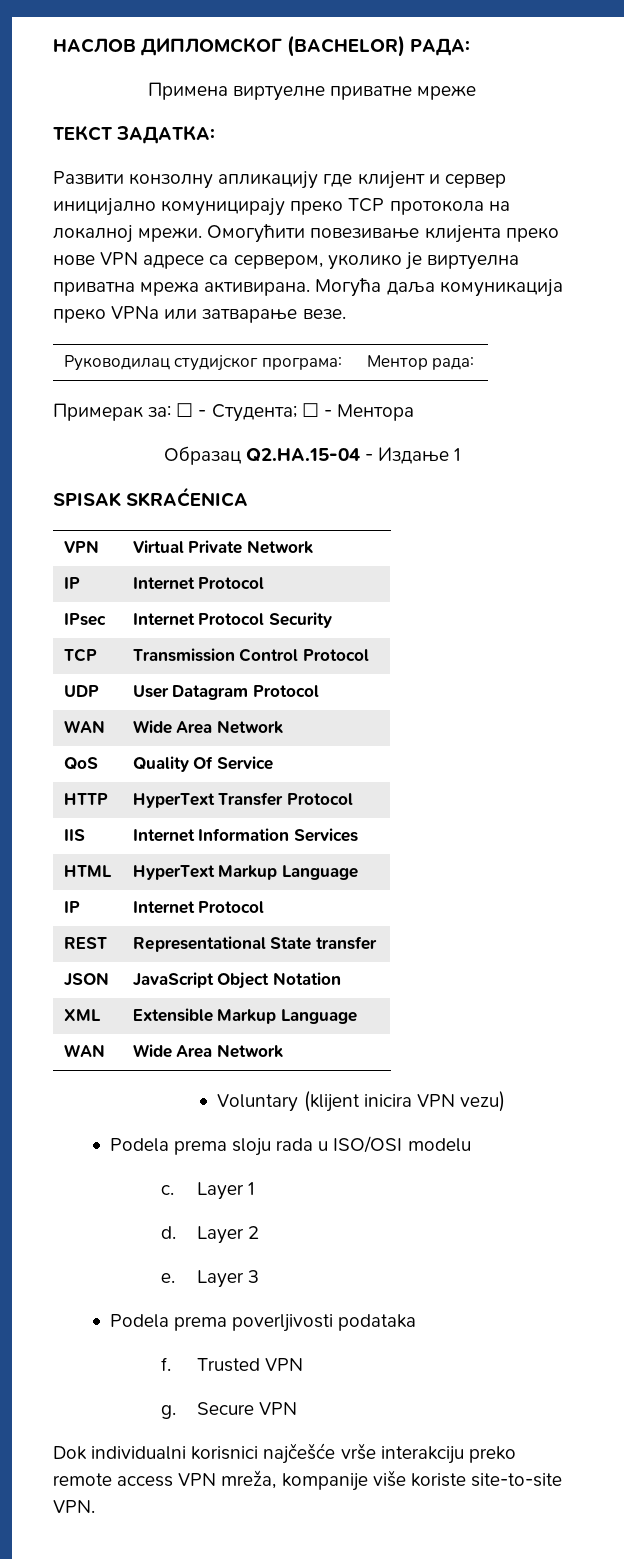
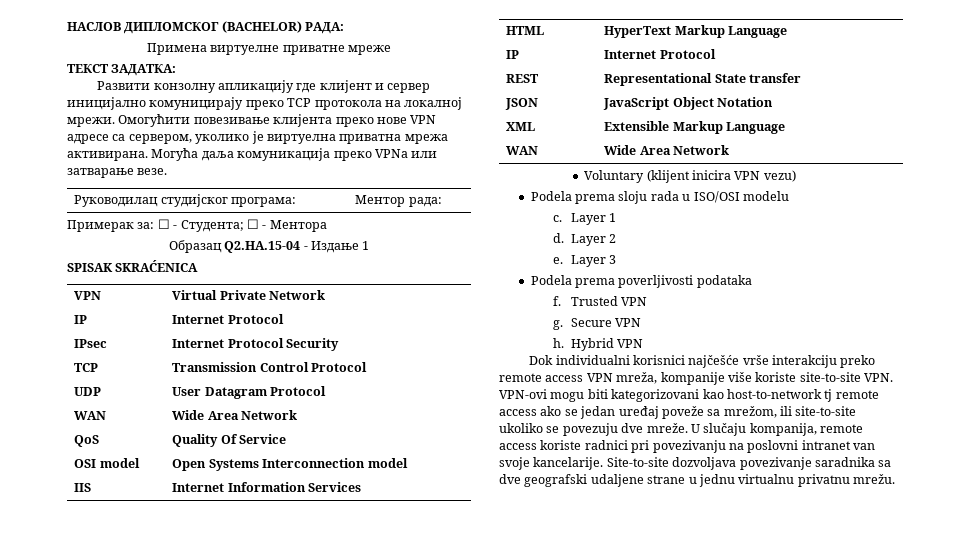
- HTTP | HyperText Transfer Protocol
+ OSI model | Open Systems Interconnection model
+ h. Hybrid VPN
- Dok individualni korisnici najčešće vrše interakciju preko remote access VPN mreža, kompanije više koriste site-to-site VPN.
+ Dok individualni korisnici najčešće vrše interakciju preko remote access VPN mreža, kompanije više koriste site-to-site VPN. VPN-ovi mogu biti kategorizovani kao host-to-network tj remote access ako se jedan uređaj poveže sa mrežom, ili site-to-site ukoliko se povezuju dve mreže. U slučaju kompanija, remote access koriste radnici pri povezivanju na poslovni intranet van svoje kancelarije. Site-to-site dozvoljava povezivanje saradnika sa dve geografski udaljene strane u jednu virtualnu privatnu mrežu.

